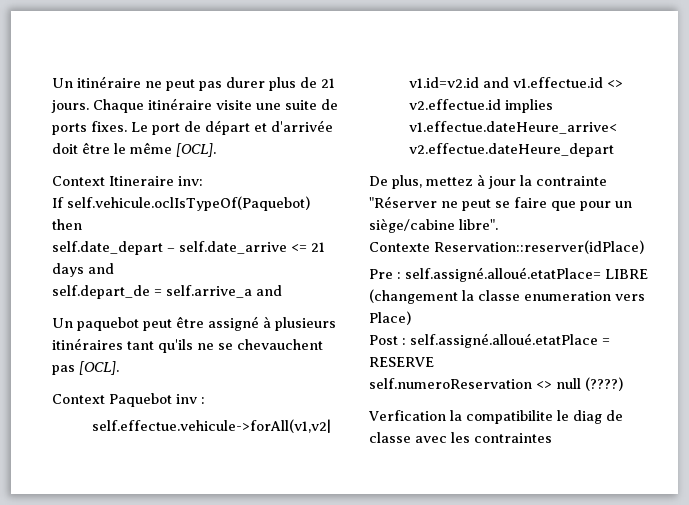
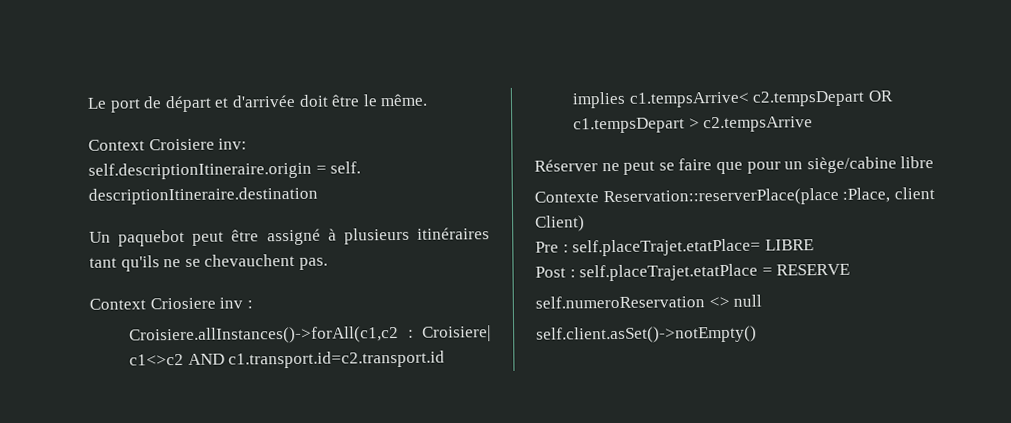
- Un itinéraire ne peut pas durer plus de 21 jours. Chaque itinéraire visite une suite de ports fixes. Le port de départ et d'arrivée doit être le même [OCL].
- Context Itineraire inv:
+ Le port de départ et d'arrivée doit être le même.
+ Context Croisiere inv:
- If self.vehicule.oclIsTypeOf(Paquebot) then
- self.date_depart – self.date_arrive <= 21 days and
- self.depart_de = self.arrive_a and
+ self.descriptionItineraire.origin = self. descriptionItineraire.destination
- Un paquebot peut être assigné à plusieurs itinéraires tant qu'ils ne se chevauchent pas [OCL].
- Context Paquebot inv :
+ Un paquebot peut être assigné à plusieurs itinéraires tant qu'ils ne se chevauchent pas.
+ Context Criosiere inv :
- self.effectue.vehicule->forAll(v1,v2| v1.id=v2.id and v1.effectue.id <> v2.effectue.id implies v1.effectue.dateHeure_arrive< v2.effectue.dateHeure_depart
- De plus, mettez à jour la contrainte "Réserver ne peut se faire que pour un siège/cabine libre".
+ Croisiere.allInstances()->forAll(c1,c2 : Croisiere| c1<>c2 AND c1.transport.id=c2.transport.id implies c1.tempsArrive< c2.tempsDepart OR c1.tempsDepart > c2.tempsArrive
+ Réserver ne peut se faire que pour un siège/cabine libre
- Contexte Reservation::reserver(idPlace)
+ Contexte Reservation::reserverPlace(place :Place, client Client)
- Pre : self.assigné.alloué.etatPlace= LIBRE (changement la classe enumeration vers Place)
+ Pre : self.placeTrajet.etatPlace= LIBRE
- Post : self.assigné.alloué.etatPlace = RESERVE
+ Post : self.placeTrajet.etatPlace = RESERVE
- self.numeroReservation <> null (????)
- Verfication la compatibilite le diag de classe avec les contraintes
+ self.numeroReservation <> null
+ self.client.asSet()->notEmpty()

